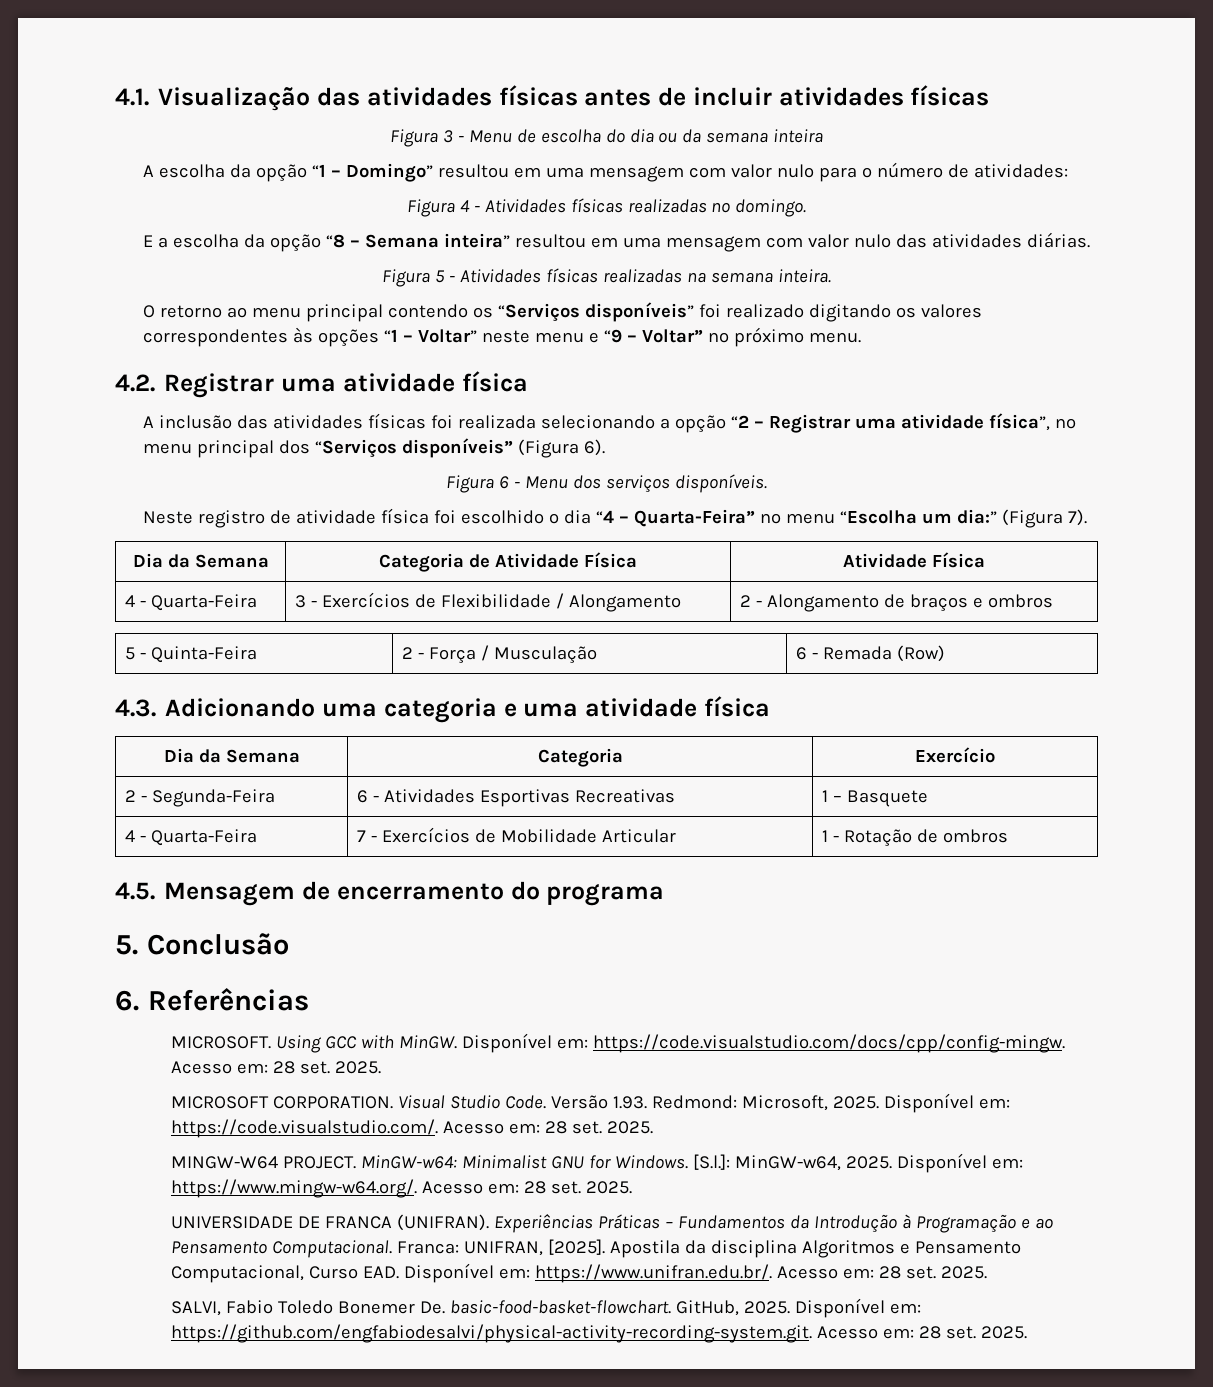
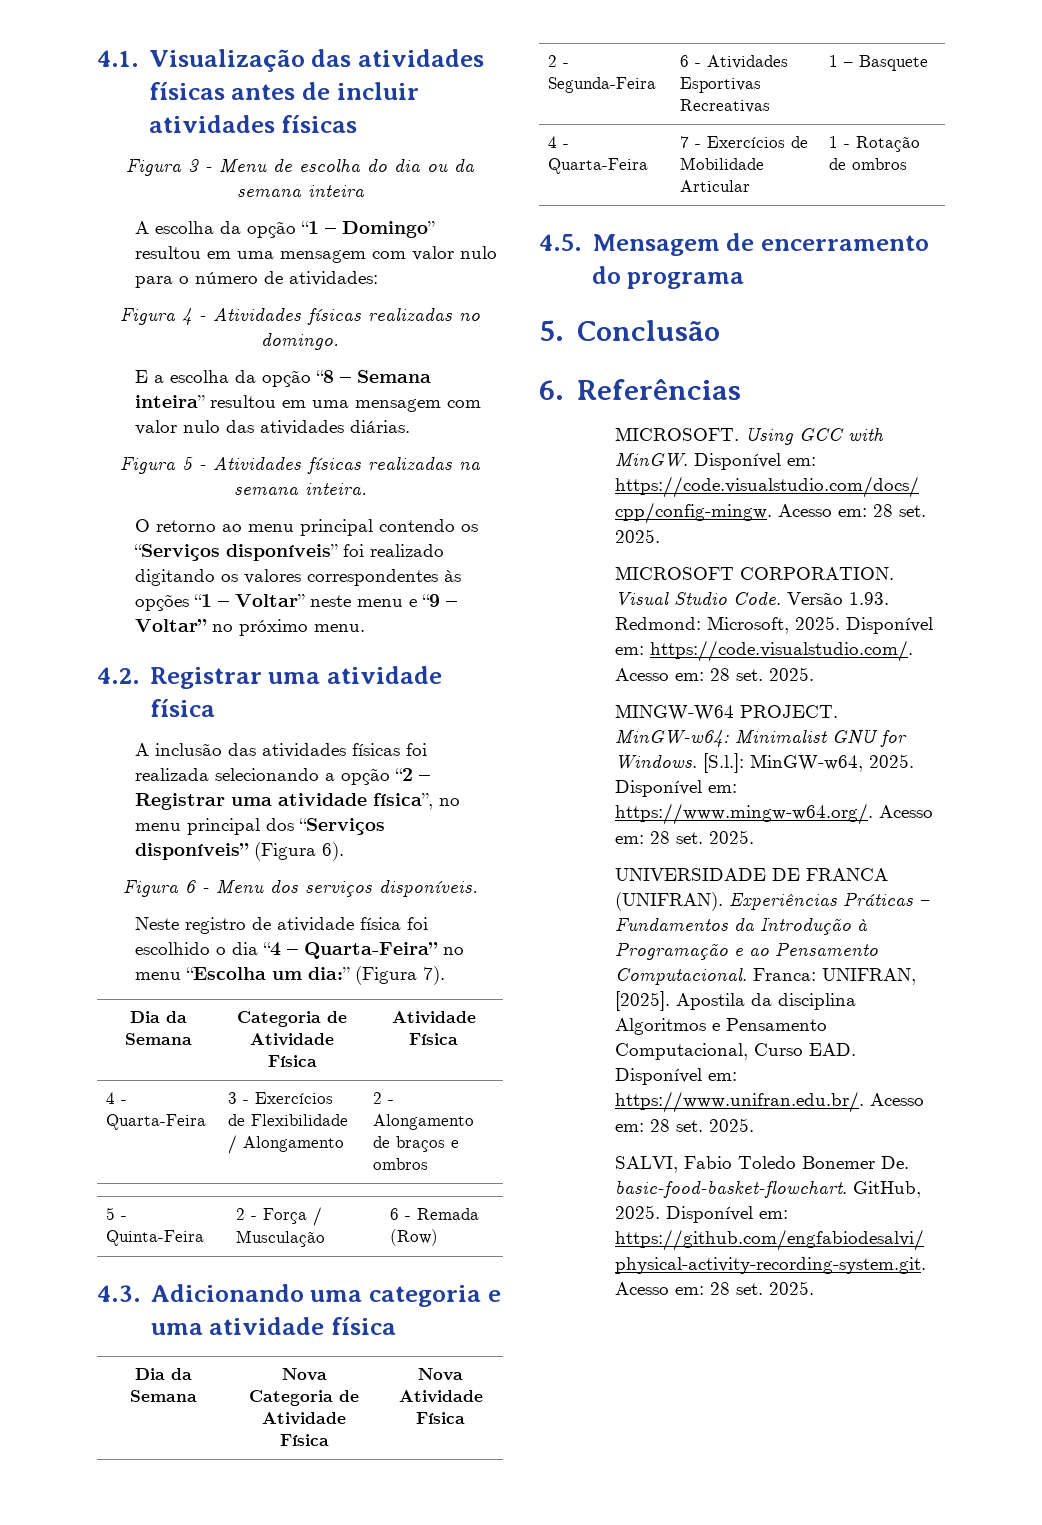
- Dia da Semana | Categoria | Exercício
+ Dia da Semana | Nova Categoria de Atividade Física | Nova Atividade Física

